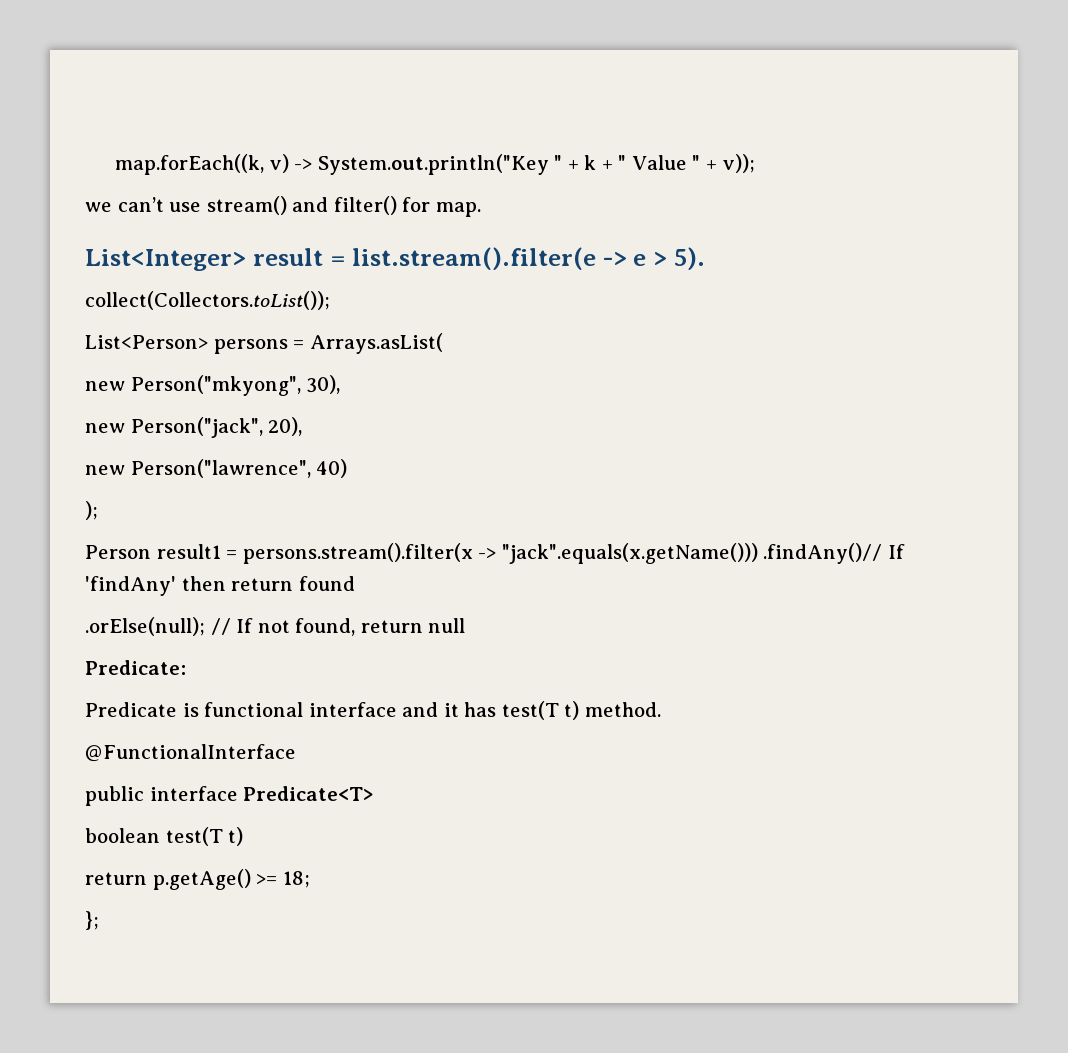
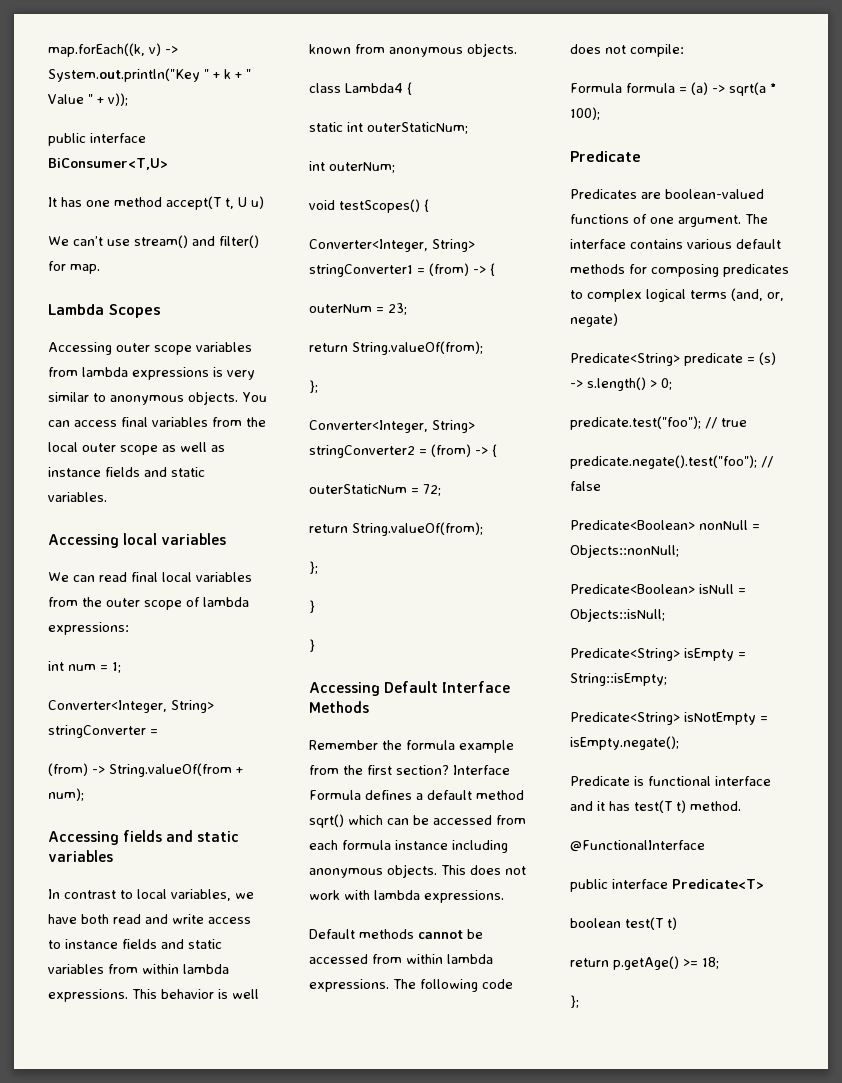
- we can’t use stream() and filter() for map.
+ public interface BiConsumer<T,U>
+ It has one method accept(T t, U u)
+ We can’t use stream() and filter() for map.
- List<Integer> result = list.stream().filter(e -> e > 5).
- collect(Collectors.toList());
- List<Person> persons = Arrays.asList(
- new Person("mkyong", 30),
- new Person("jack", 20),
- new Person("lawrence", 40)
- );
- Person result1 = persons.stream().filter(x -> "jack".equals(x.getName())) .findAny()// If 'findAny' then return found
- .orElse(null); // If not found, return null
- Predicate:
+ Lambda Scopes
+ Accessing outer scope variables from lambda expressions is very similar to anonymous objects. You can access final variables from the local outer scope as well as instance fields and static variables.
+ Accessing local variables
+ We can read final local variables from the outer scope of lambda expressions:
+ int num = 1;
+ Converter<Integer, String> stringConverter =
+ (from) -> String.valueOf(from + num);
+ Accessing fields and static variables
+ In contrast to local variables, we have both read and write access to instance fields and static variables from within lambda expressions. This behavior is well known from anonymous objects.
+ class Lambda4 {
+ static int outerStaticNum;
+ int outerNum;
+ void testScopes() {
+ Converter<Integer, String> stringConverter1 = (from) -> {
+ outerNum = 23;
+ return String.valueOf(from);
+ };
+ Converter<Integer, String> stringConverter2 = (from) -> {
+ outerStaticNum = 72;
+ return String.valueOf(from);
+ };
+ }
+ }
+ Accessing Default Interface Methods
+ Remember the formula example from the first section? Interface Formula defines a default method sqrt() which can be accessed from each formula instance including anonymous objects. This does not work with lambda expressions.
+ Default methods cannot be accessed from within lambda expressions. The following code does not compile:
+ Formula formula = (a) -> sqrt(a * 100);
+ Predicate
+ Predicates are boolean-valued functions of one argument. The interface contains various default methods for composing predicates to complex logical terms (and, or, negate)
+ Predicate<String> predicate = (s) -> s.length() > 0;
+ predicate.test("foo"); // true
+ predicate.negate().test("foo"); // false
+ Predicate<Boolean> nonNull = Objects::nonNull;
+ Predicate<Boolean> isNull = Objects::isNull;
+ Predicate<String> isEmpty = String::isEmpty;
+ Predicate<String> isNotEmpty = isEmpty.negate();

